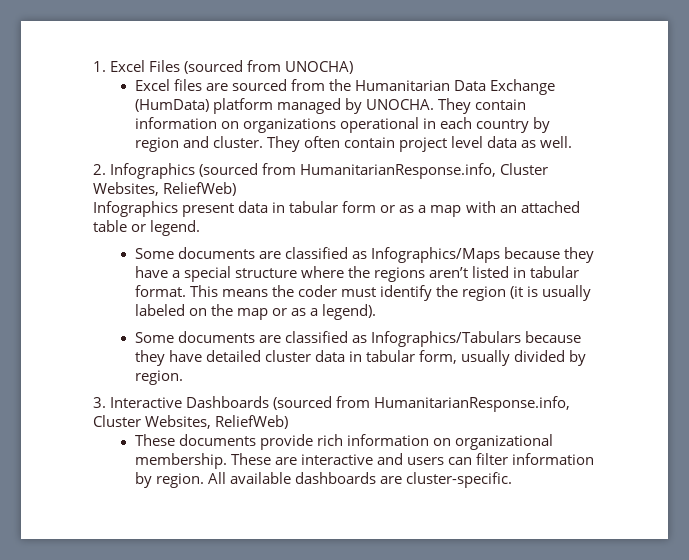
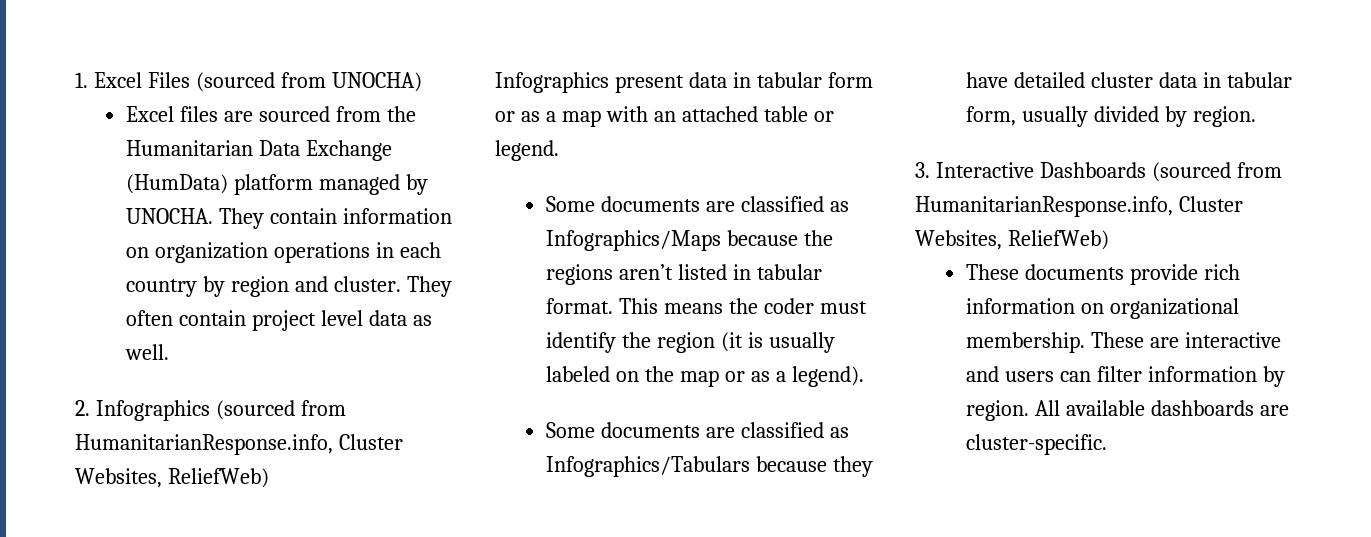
- They contain information on organizations operational in each country by region and cluster.
+ They contain information on organization operations in each country by region and cluster.
- Some documents are classified as Infographics/Maps because they have a special structure where the regions aren’t listed in tabular format.
+ Some documents are classified as Infographics/Maps because the regions aren’t listed in tabular format.

